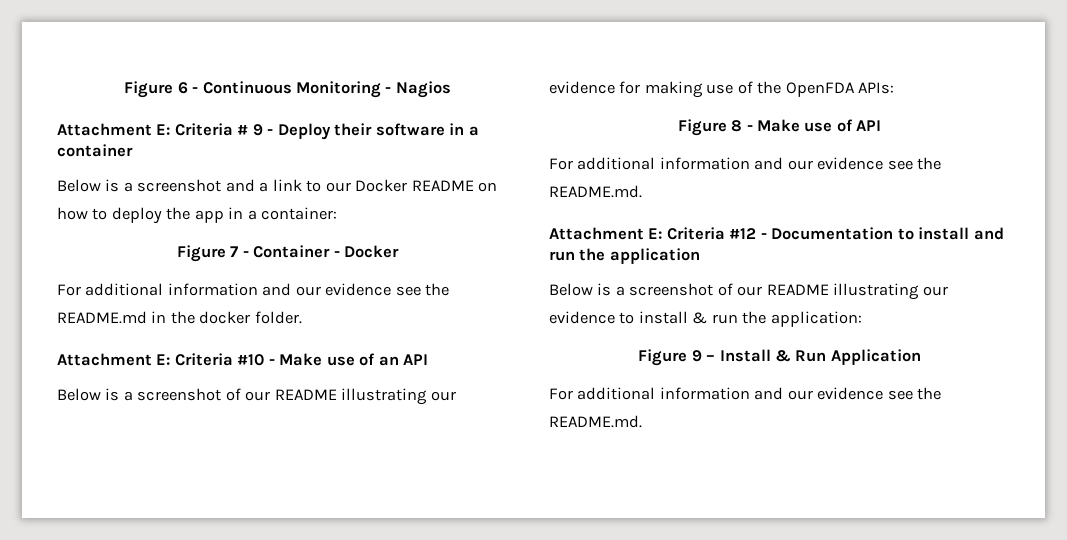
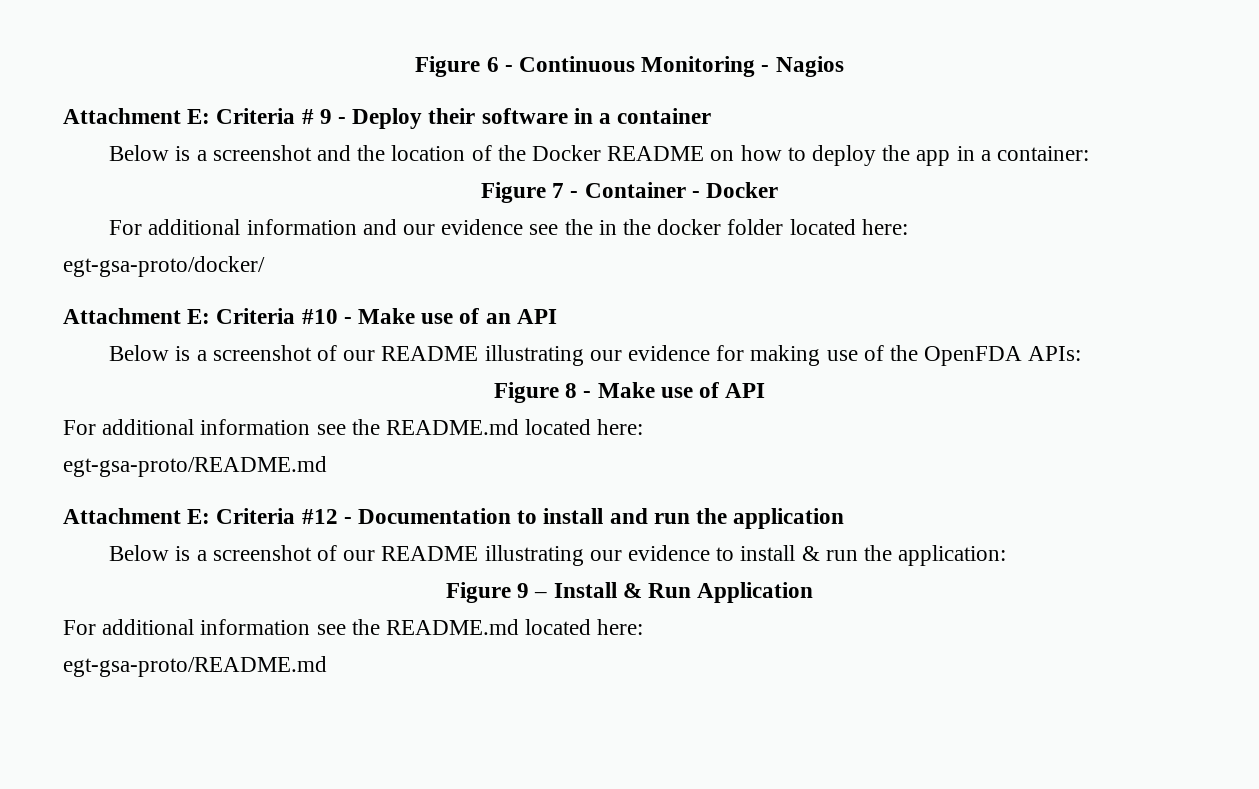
- Below is a screenshot and a link to our Docker README on how to deploy the app in a container:
+ Below is a screenshot and the location of the Docker README on how to deploy the app in a container:
- For additional information and our evidence see the README.md in the docker folder.
+ For additional information and our evidence see the in the docker folder located here:
+ egt-gsa-proto/docker/
  Figure 8 - Make use of API
- For additional information and our evidence see the README.md.
+ For additional information see the README.md located here:
+ egt-gsa-proto/README.md
  Figure 9 – Install & Run Application
- For additional information and our evidence see the README.md.
+ For additional information see the README.md located here:
+ egt-gsa-proto/README.md

